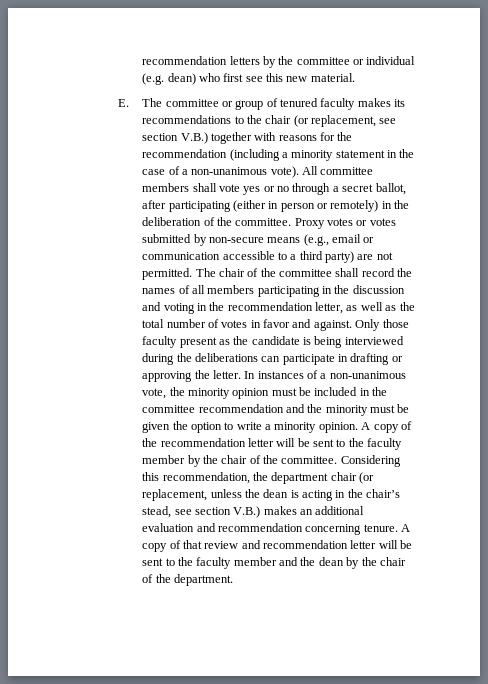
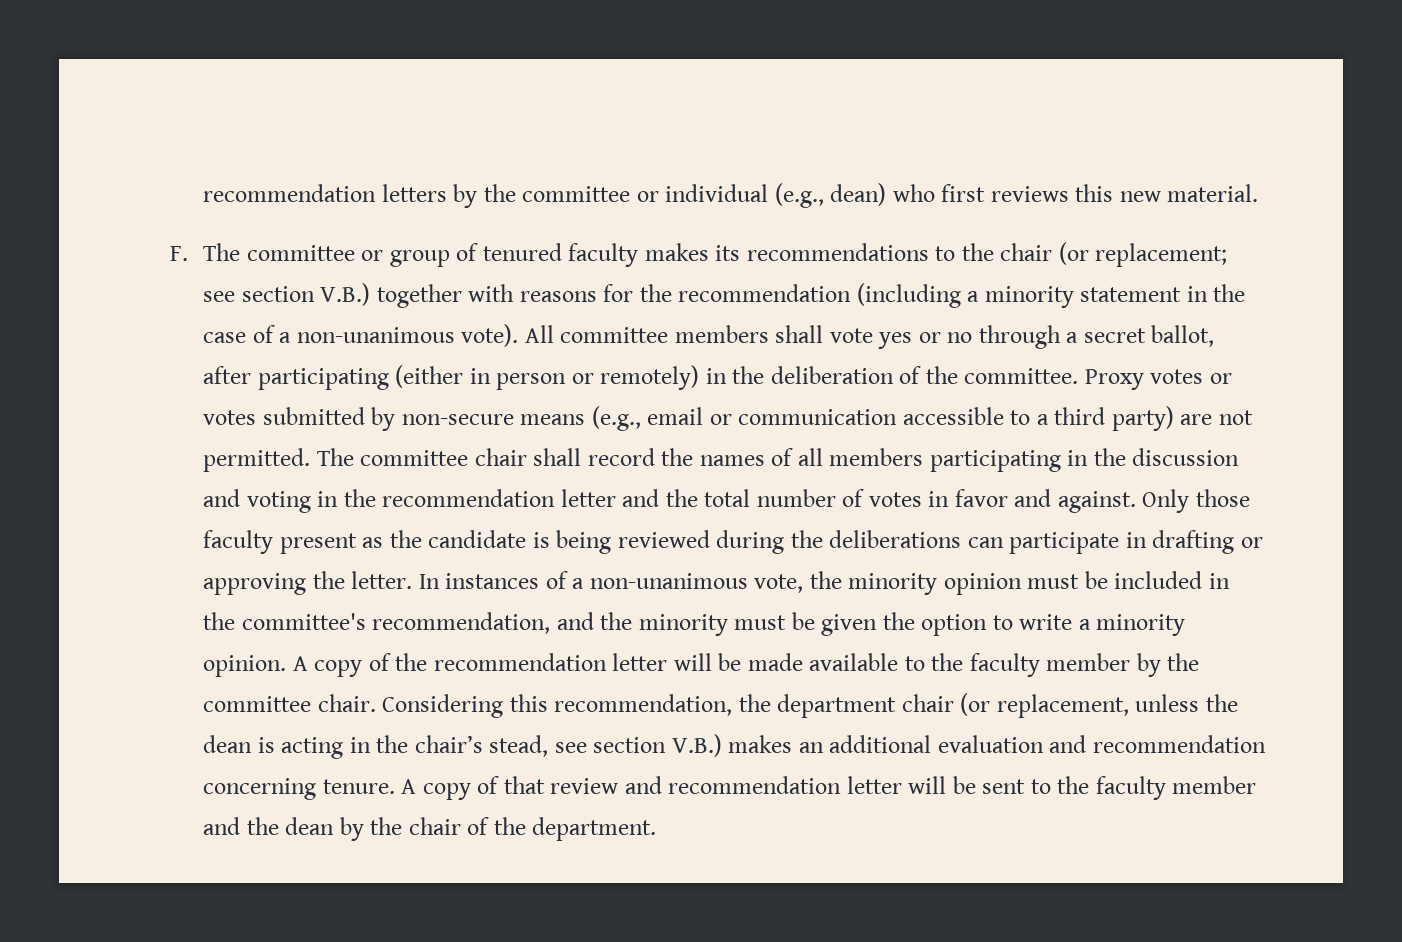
- recommendation letters by the committee or individual (e.g. dean) who first see this new material.
+ recommendation letters by the committee or individual (e.g., dean) who first reviews this new material.
- E. The committee or group of tenured faculty makes its recommendations to the chair (or replacement, see section V.B.) together with reasons for the recommendation (including a minority statement in the case of a non-unanimous vote).
+ F. The committee or group of tenured faculty makes its recommendations to the chair (or replacement; see section V.B.) together with reasons for the recommendation (including a minority statement in the case of a non-unanimous vote).
- The chair of the committee shall record the names of all members participating in the discussion and voting in the recommendation letter, as well as the total number of votes in favor and against.
+ The committee chair shall record the names of all members participating in the discussion and voting in the recommendation letter and the total number of votes in favor and against.
- Only those faculty present as the candidate is being interviewed during the deliberations can participate in drafting or approving the letter.
+ Only those faculty present as the candidate is being reviewed during the deliberations can participate in drafting or approving the letter.
- In instances of a non-unanimous vote, the minority opinion must be included in the committee recommendation and the minority must be given the option to write a minority opinion.
+ In instances of a non-unanimous vote, the minority opinion must be included in the committee's recommendation, and the minority must be given the option to write a minority opinion.
- A copy of the recommendation letter will be sent to the faculty member by the chair of the committee.
+ A copy of the recommendation letter will be made available to the faculty member by the committee chair.

